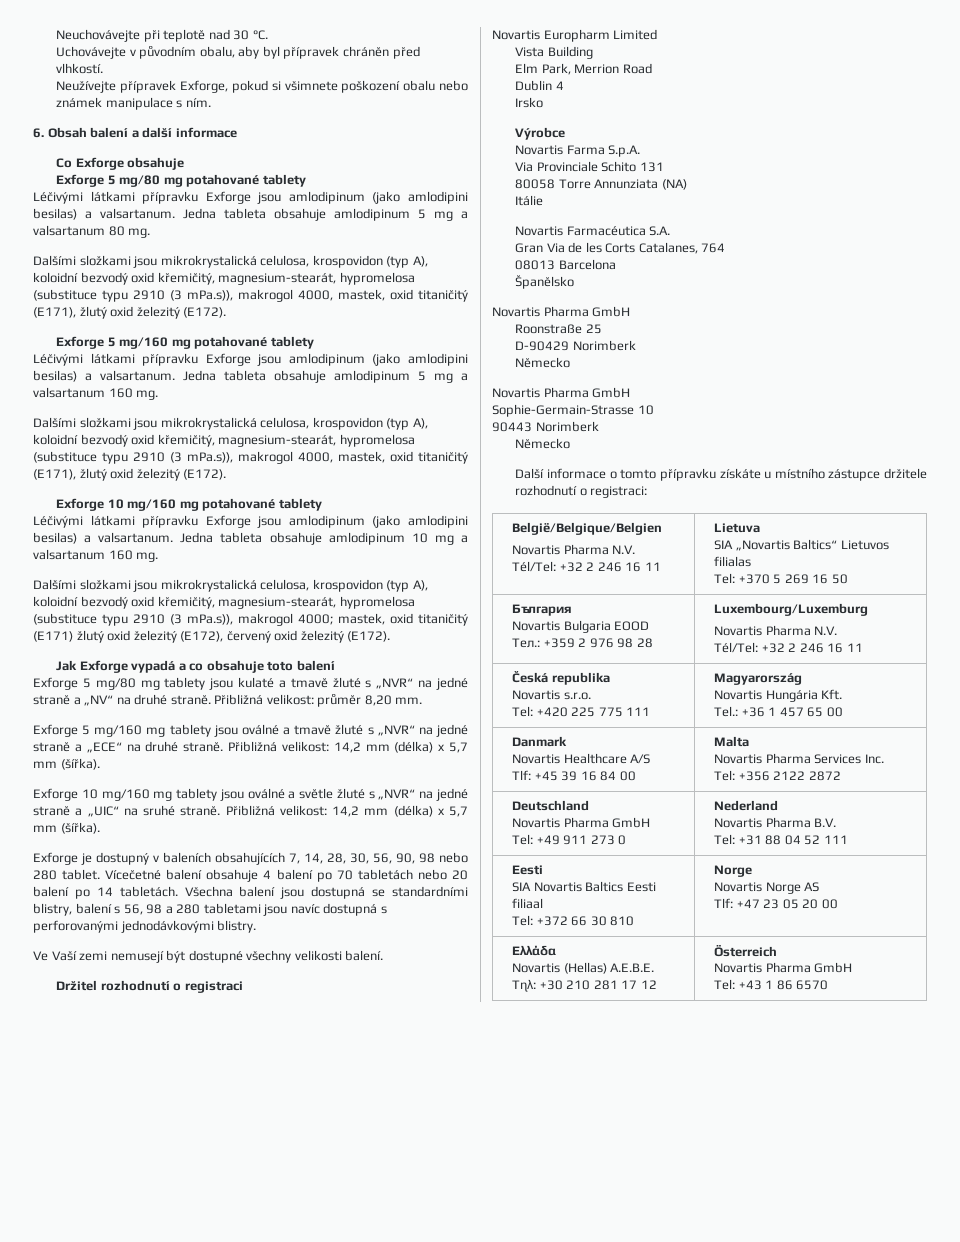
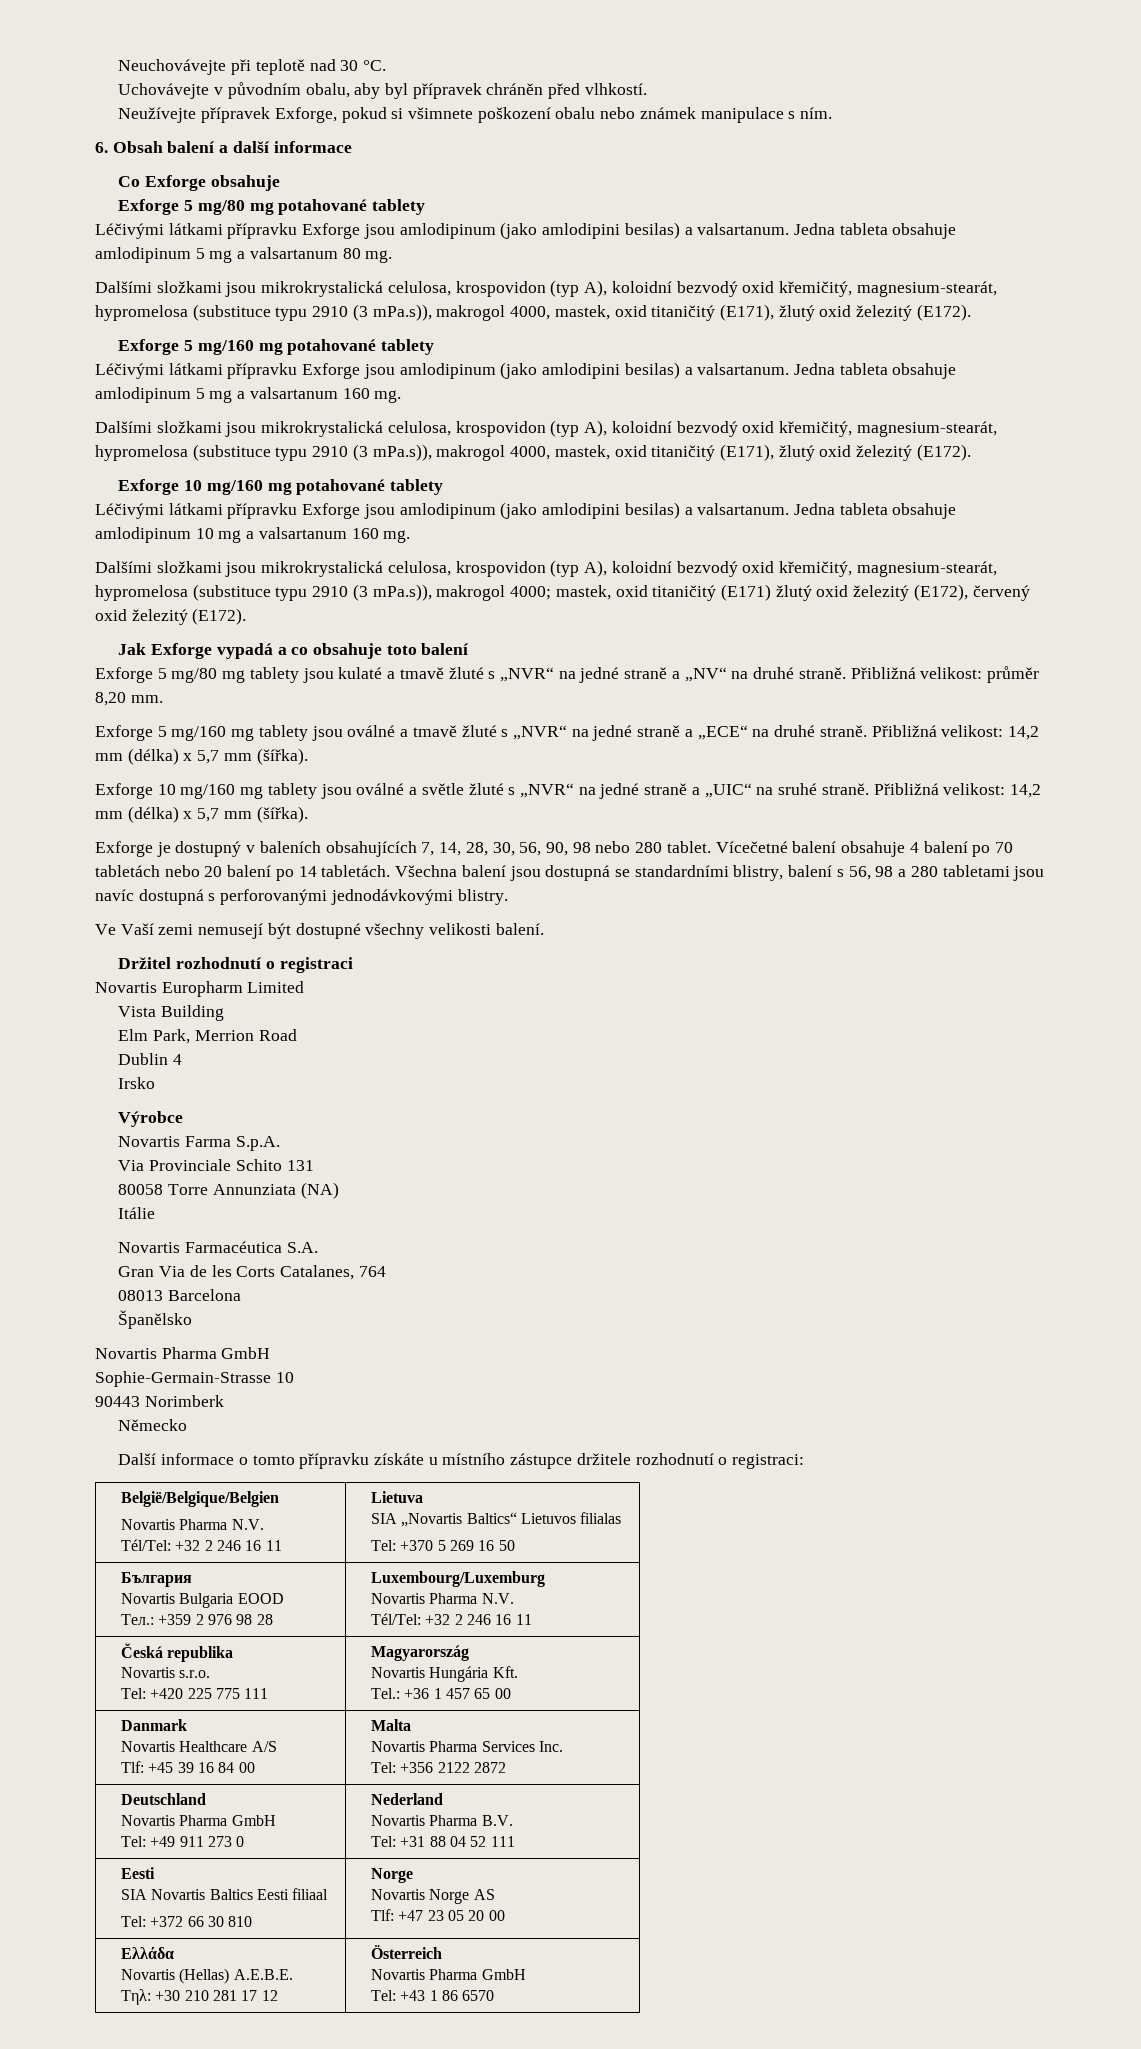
- Roonstraße 25
- D-90429 Norimberk
- Německo
- Novartis Pharma GmbH

